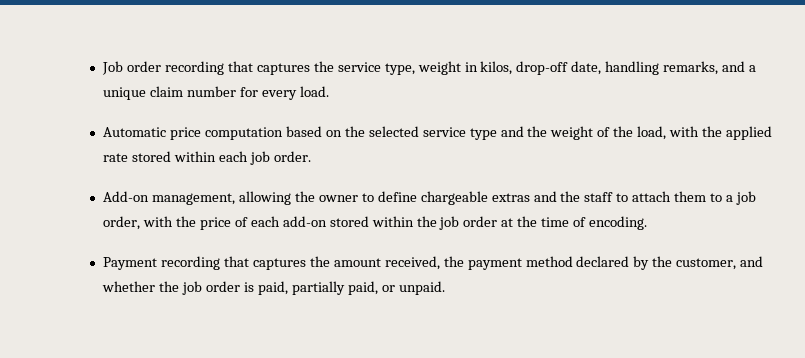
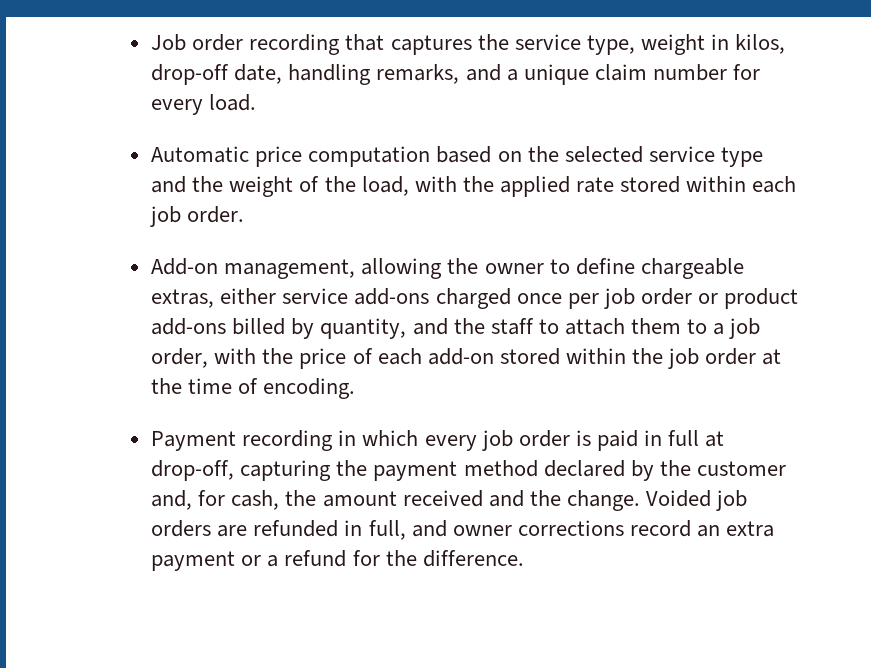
- Add-on management, allowing the owner to define chargeable extras and the staff to attach them to a job order, with the price of each add-on stored within the job order at the time of encoding.
+ Add-on management, allowing the owner to define chargeable extras, either service add-ons charged once per job order or product add-ons billed by quantity, and the staff to attach them to a job order, with the price of each add-on stored within the job order at the time of encoding.
- Payment recording that captures the amount received, the payment method declared by the customer, and whether the job order is paid, partially paid, or unpaid.
+ Payment recording in which every job order is paid in full at drop-off, capturing the payment method declared by the customer and, for cash, the amount received and the change. Voided job orders are refunded in full, and owner corrections record an extra payment or a refund for the difference.

